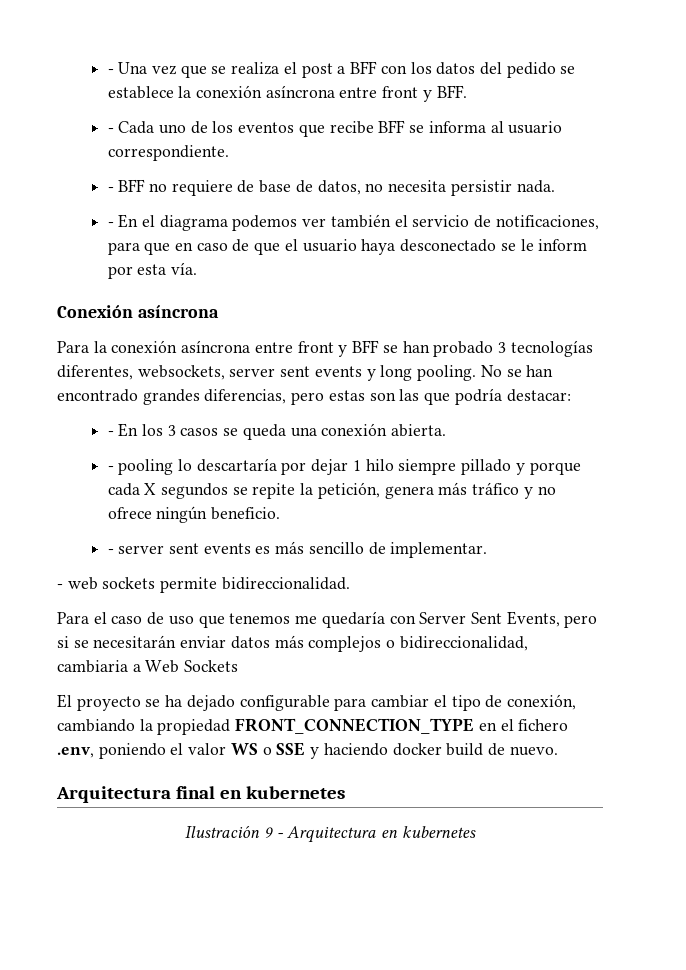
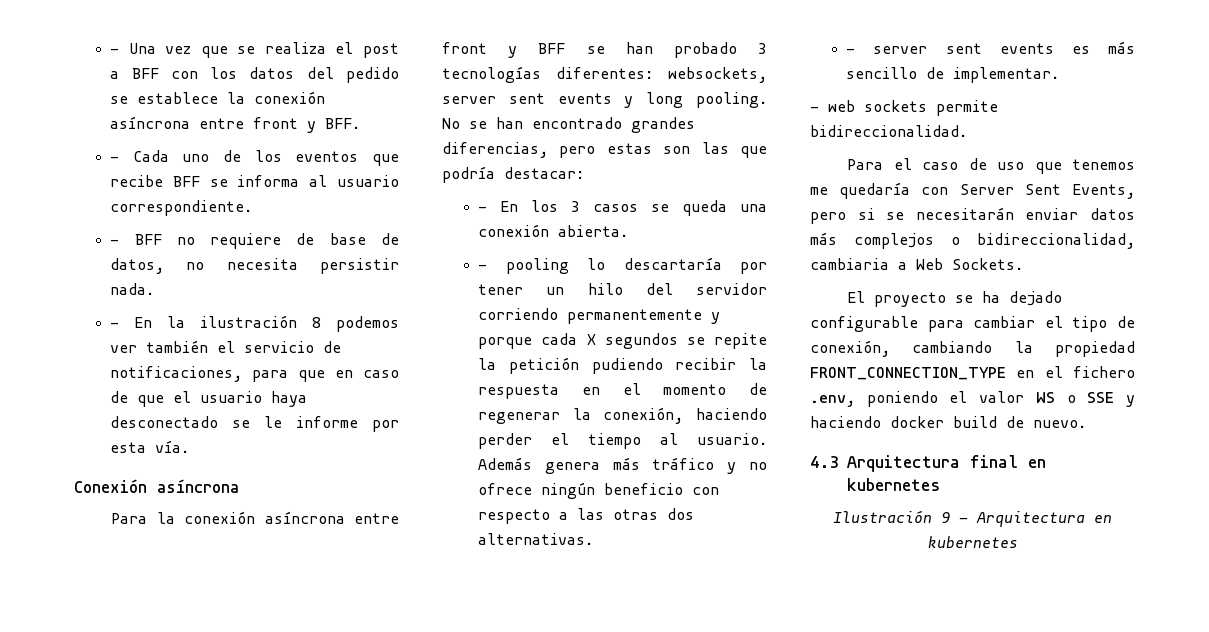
- - En el diagrama podemos ver también el servicio de notificaciones, para que en caso de que el usuario haya desconectado se le inform por esta vía.
+ - En la ilustración 8 podemos ver también el servicio de notificaciones, para que en caso de que el usuario haya desconectado se le informe por esta vía.
- Para la conexión asíncrona entre front y BFF se han probado 3 tecnologías diferentes, websockets, server sent events y long pooling.
+ Para la conexión asíncrona entre front y BFF se han probado 3 tecnologías diferentes: websockets, server sent events y long pooling.
- - pooling lo descartaría por dejar 1 hilo siempre pillado y porque cada X segundos se repite la petición, genera más tráfico y no ofrece ningún beneficio.
+ - pooling lo descartaría por tener un hilo del servidor corriendo permanentemente y porque cada X segundos se repite la petición pudiendo recibir la respuesta en el momento de regenerar la conexión, haciendo perder el tiempo al usuario. Además genera más tráfico y no ofrece ningún beneficio con respecto a las otras dos alternativas.
- Para el caso de uso que tenemos me quedaría con Server Sent Events, pero si se necesitarán enviar datos más complejos o bidireccionalidad, cambiaria a Web Sockets
+ Para el caso de uso que tenemos me quedaría con Server Sent Events, pero si se necesitarán enviar datos más complejos o bidireccionalidad, cambiaria a Web Sockets.
- Arquitectura final en kubernetes
+ 4.3 Arquitectura final en kubernetes

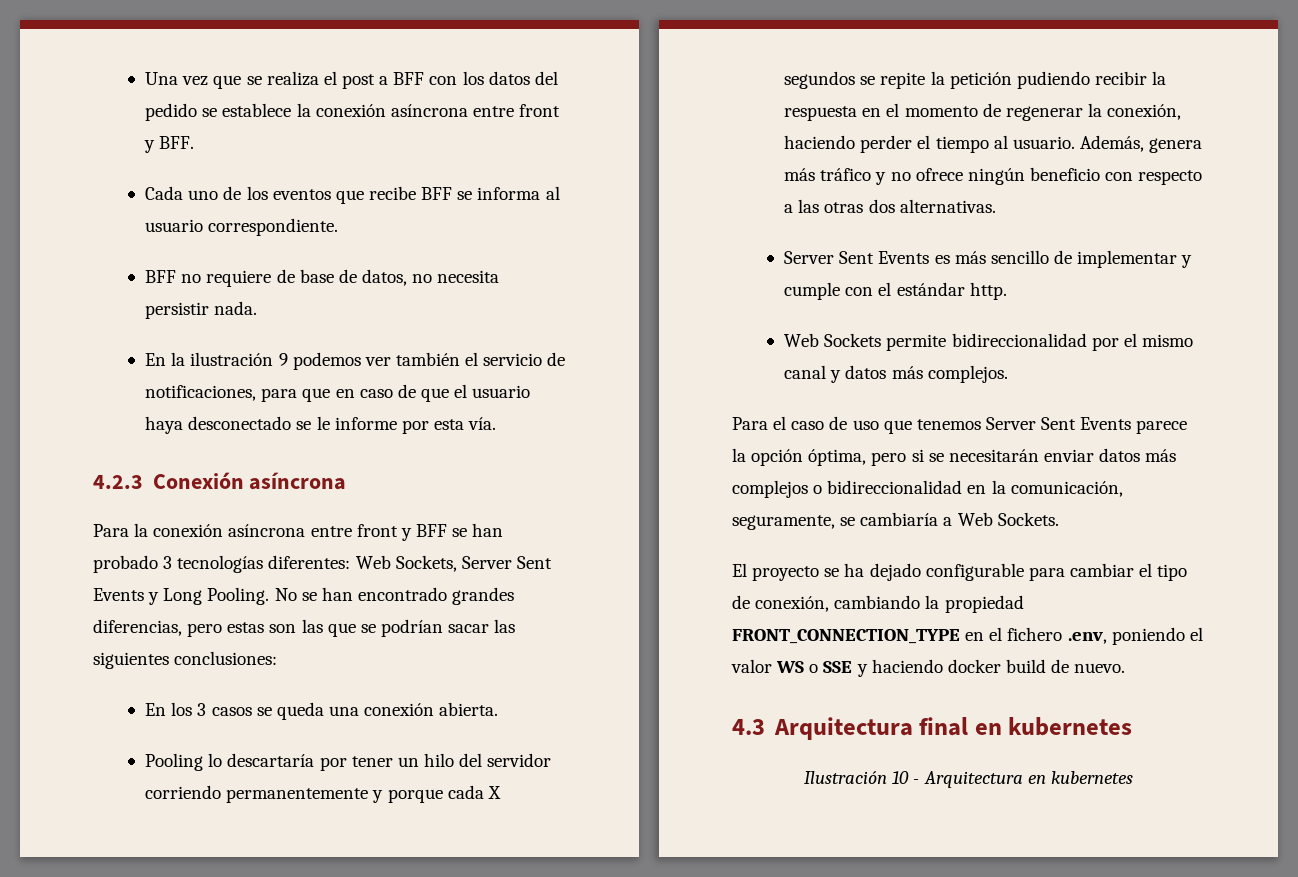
- - Una vez que se realiza el post a BFF con los datos del pedido se establece la conexión asíncrona entre front y BFF.
+ Una vez que se realiza el post a BFF con los datos del pedido se establece la conexión asíncrona entre front y BFF.
- - Cada uno de los eventos que recibe BFF se informa al usuario correspondiente.
+ Cada uno de los eventos que recibe BFF se informa al usuario correspondiente.
- - BFF no requiere de base de datos, no necesita persistir nada.
+ BFF no requiere de base de datos, no necesita persistir nada.
- - En la ilustración 8 podemos ver también el servicio de notificaciones, para que en caso de que el usuario haya desconectado se le informe por esta vía.
+ En la ilustración 9 podemos ver también el servicio de notificaciones, para que en caso de que el usuario haya desconectado se le informe por esta vía.
- Conexión asíncrona
+ 4.2.3 Conexión asíncrona
- Para la conexión asíncrona entre front y BFF se han probado 3 tecnologías diferentes: websockets, server sent events y long pooling.
+ Para la conexión asíncrona entre front y BFF se han probado 3 tecnologías diferentes: Web Sockets, Server Sent Events y Long Pooling.
- No se han encontrado grandes diferencias, pero estas son las que podría destacar:
- - En los 3 casos se queda una conexión abierta.
+ No se han encontrado grandes diferencias, pero estas son las que se podrían sacar las siguientes conclusiones:
+ En los 3 casos se queda una conexión abierta.
- - pooling lo descartaría por tener un hilo del servidor corriendo permanentemente y porque cada X segundos se repite la petición pudiendo recibir la respuesta en el momento de regenerar la conexión, haciendo perder el tiempo al usuario.
+ Pooling lo descartaría por tener un hilo del servidor corriendo permanentemente y porque cada X segundos se repite la petición pudiendo recibir la respuesta en el momento de regenerar la conexión, haciendo perder el tiempo al usuario.
- Además genera más tráfico y no ofrece ningún beneficio con respecto a las otras dos alternativas.
+ Además, genera más tráfico y no ofrece ningún beneficio con respecto a las otras dos alternativas.
- - server sent events es más sencillo de implementar.
- - web sockets permite bidireccionalidad.
+ Server Sent Events es más sencillo de implementar y cumple con el estándar http.
+ Web Sockets permite bidireccionalidad por el mismo canal y datos más complejos.
- Para el caso de uso que tenemos me quedaría con Server Sent Events, pero si se necesitarán enviar datos más complejos o bidireccionalidad, cambiaria a Web Sockets.
+ Para el caso de uso que tenemos Server Sent Events parece la opción óptima, pero si se necesitarán enviar datos más complejos o bidireccionalidad en la comunicación, seguramente, se cambiaría a Web Sockets.
- Ilustración 9 - Arquitectura en kubernetes
+ Ilustración 10 - Arquitectura en kubernetes

